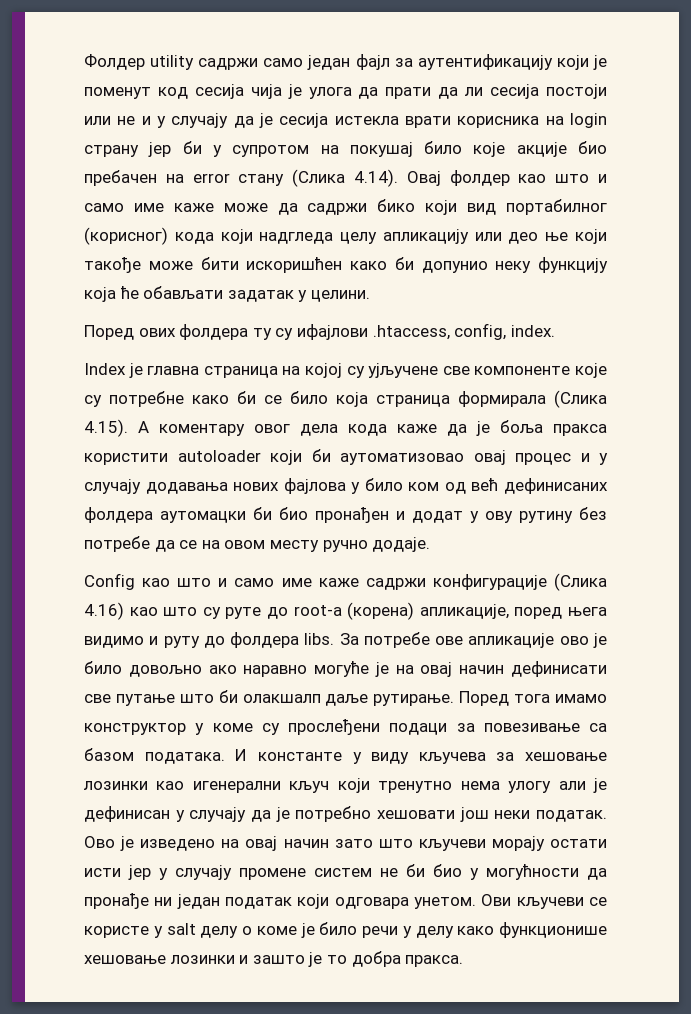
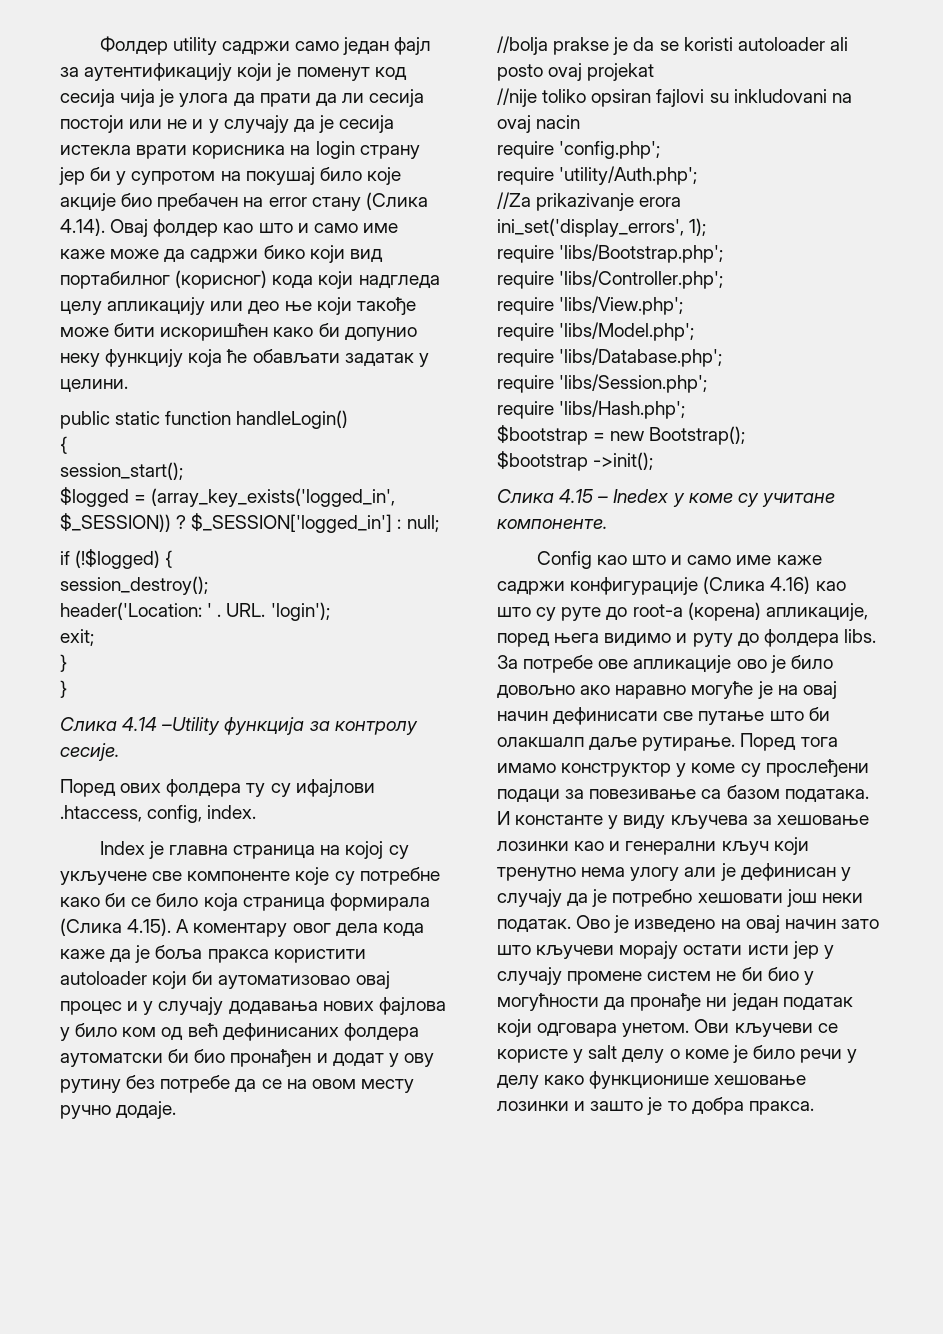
+ public static function handleLogin()
+ {
+ session_start();
+ $logged = (array_key_exists('logged_in', $_SESSION)) ? $_SESSION['logged_in'] : null;
+ if (!$logged) {
+ session_destroy();
+ header('Location: ' . URL. 'login');
+ exit;
+ }
+ }
+ Слика 4.14 –Utility функција за контролу сесије.
- Index je главна страница на којој су ујључене све компоненте које су потребне како би се било која страница формирала (Слика 4.15). А коментару овог дела кода каже да је боља пракса користити autoloader који би аутоматизовао овај процес и у случају додавања нових фајлова у било ком од већ дефинисаних фолдера аутомацки би био пронађен и додат у ову рутину без потребе да се на овом месту ручно додаје.
+ Index je главна страница на којој су укључене све компоненте које су потребне како би се било која страница формирала (Слика 4.15). А коментару овог дела кода каже да је боља пракса користити autoloader који би аутоматизовао овај процес и у случају додавања нових фајлова у било ком од већ дефинисаних фолдера аутоматски би био пронађен и додат у ову рутину без потребе да се на овом месту ручно додаје.
+ //bolja prakse je da se koristi autoloader ali posto ovaj projekat
+ //nije toliko opsiran fajlovi su inkludovani na ovaj nacin
+ require 'config.php';
+ require 'utility/Auth.php';
+ //Za prikazivanje erora
+ ini_set('display_errors', 1);
+ require 'libs/Bootstrap.php';
+ require 'libs/Controller.php';
+ require 'libs/View.php';
+ require 'libs/Model.php';
+ require 'libs/Database.php';
+ require 'libs/Session.php';
+ require 'libs/Hash.php';
+ $bootstrap = new Bootstrap();
+ $bootstrap ->init();
+ Слика 4.15 – Inedex у коме су учитане компоненте.
- И константе у виду кључева за хешовање лозинки као игенерални кључ који тренутно нема улогу али је дефинисан у случају да је потребно хешовати још неки податак.
+ И константе у виду кључева за хешовање лозинки као и генерални кључ који тренутно нема улогу али је дефинисан у случају да је потребно хешовати још неки податак.

